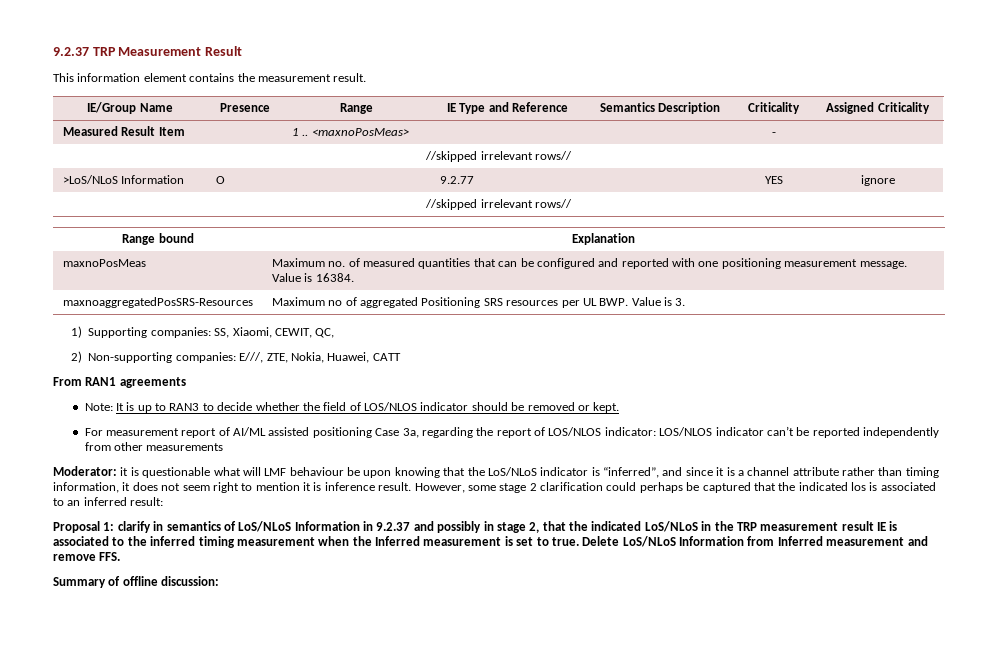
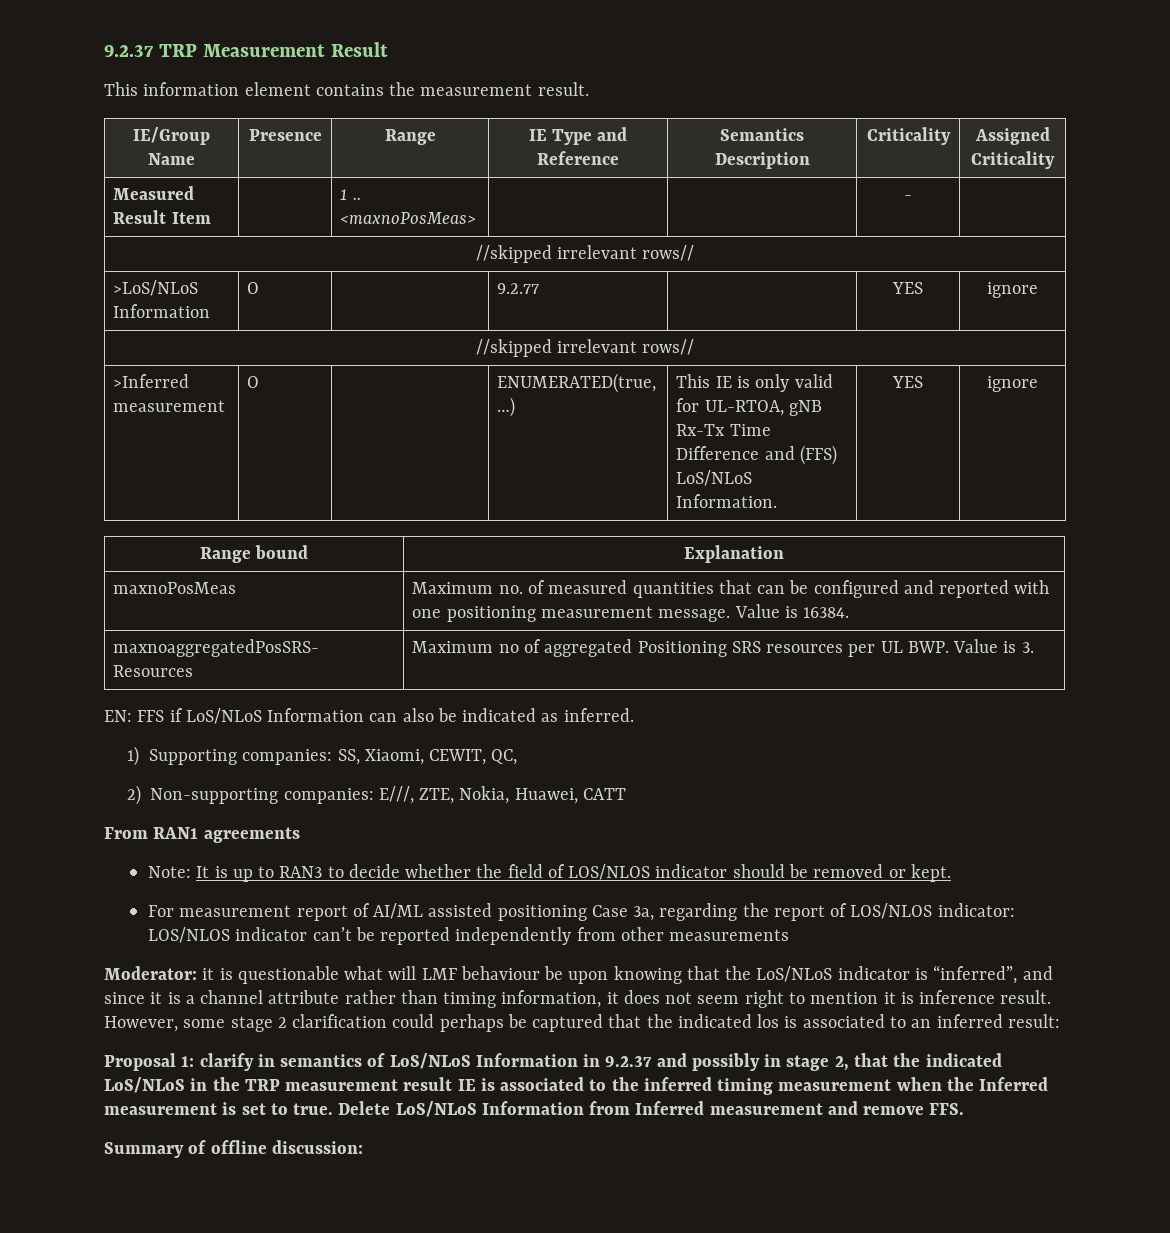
+ >Inferred measurement | O | | ENUMERATED(true, …) | This IE is only valid for UL-RTOA, gNB Rx-Tx Time Difference and (FFS) LoS/NLoS Information. | YES | ignore
+ EN: FFS if LoS/NLoS Information can also be indicated as inferred.

